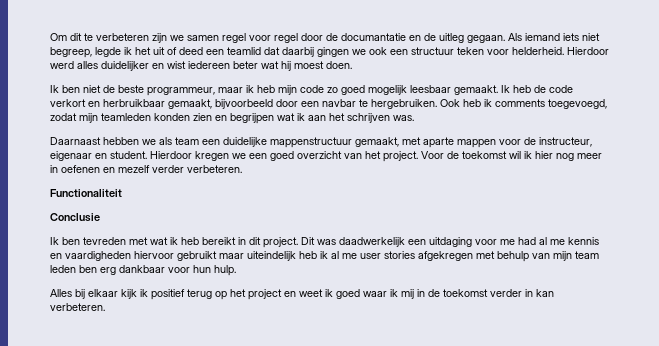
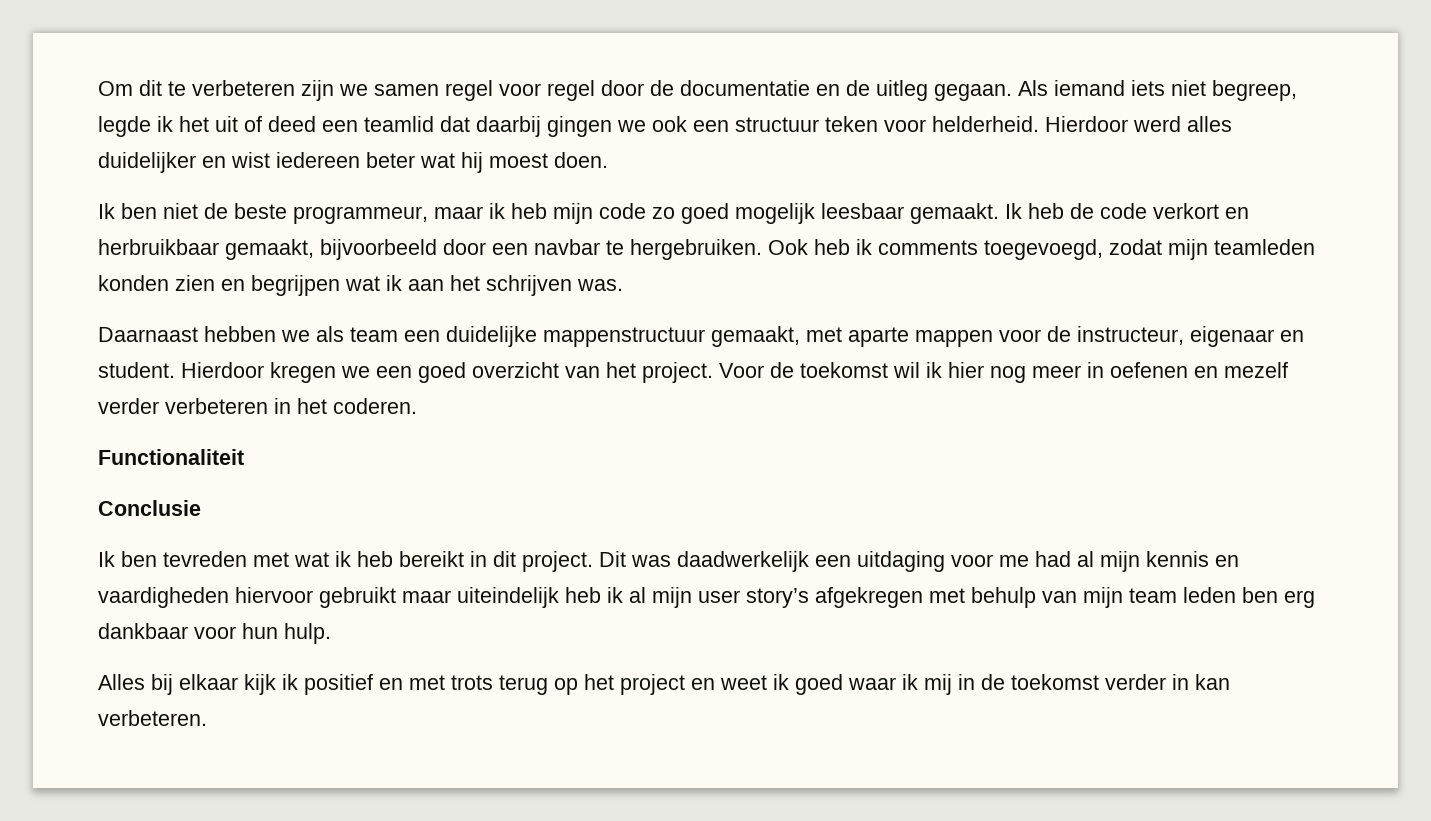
- Om dit te verbeteren zijn we samen regel voor regel door de documantatie en de uitleg gegaan.
+ Om dit te verbeteren zijn we samen regel voor regel door de documentatie en de uitleg gegaan.
- Voor de toekomst wil ik hier nog meer in oefenen en mezelf verder verbeteren.
+ Voor de toekomst wil ik hier nog meer in oefenen en mezelf verder verbeteren in het coderen.
- Dit was daadwerkelijk een uitdaging voor me had al me kennis en vaardigheden hiervoor gebruikt maar uiteindelijk heb ik al me user stories afgekregen met behulp van mijn team leden ben erg dankbaar voor hun hulp.
+ Dit was daadwerkelijk een uitdaging voor me had al mijn kennis en vaardigheden hiervoor gebruikt maar uiteindelijk heb ik al mijn user story’s afgekregen met behulp van mijn team leden ben erg dankbaar voor hun hulp.
- Alles bij elkaar kijk ik positief terug op het project en weet ik goed waar ik mij in de toekomst verder in kan verbeteren.
+ Alles bij elkaar kijk ik positief en met trots terug op het project en weet ik goed waar ik mij in de toekomst verder in kan verbeteren.

